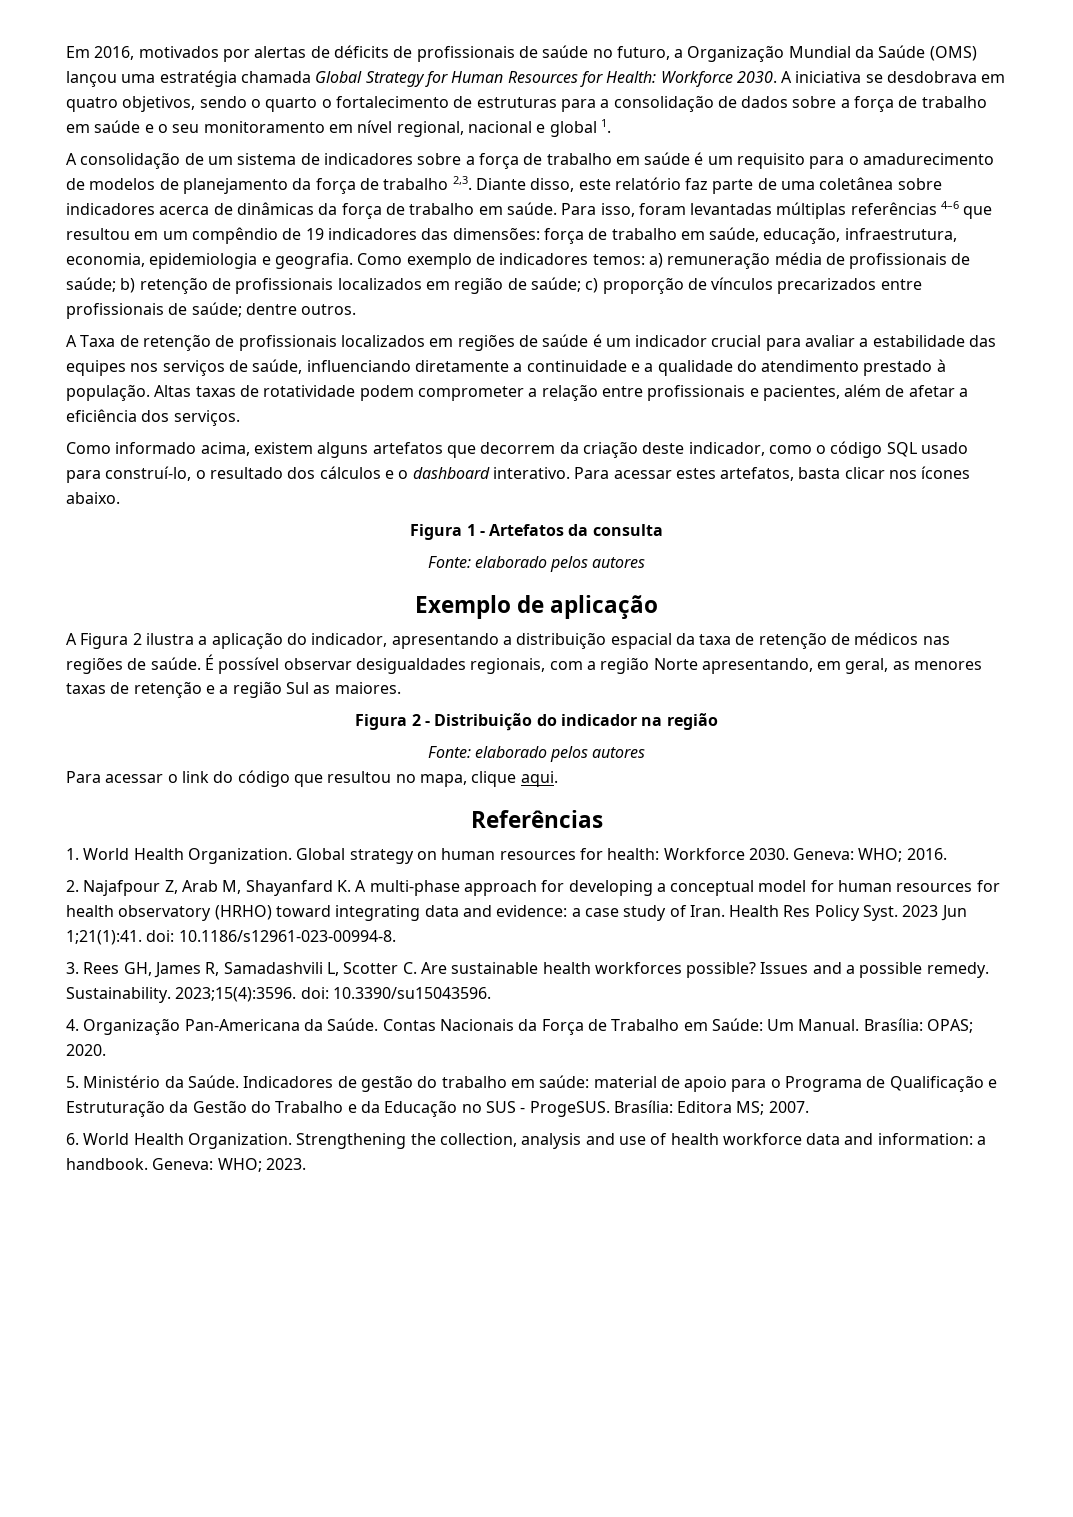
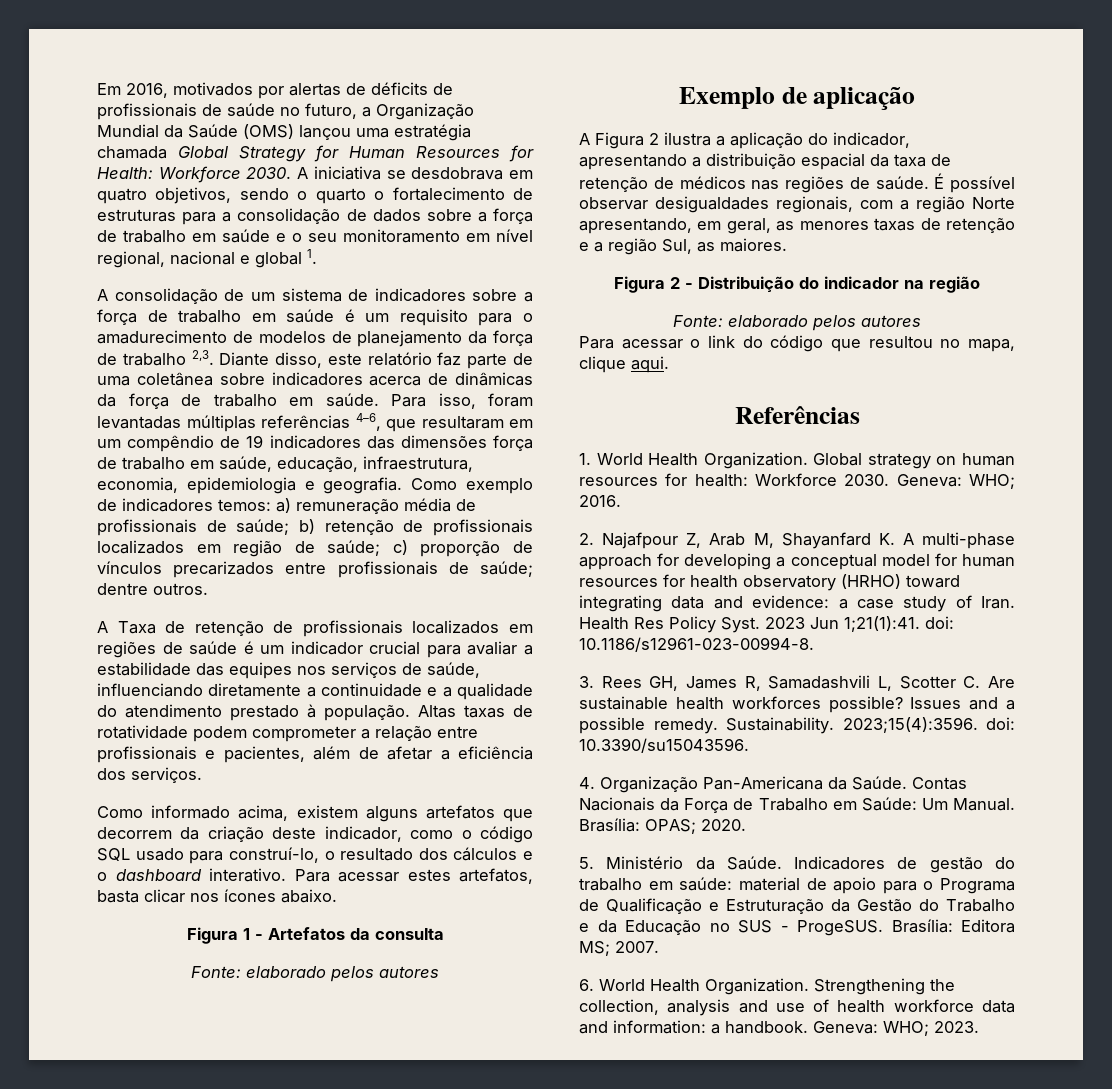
- Para isso, foram levantadas múltiplas referências 4–6 que resultou em um compêndio de 19 indicadores das dimensões: força de trabalho em saúde, educação, infraestrutura, economia, epidemiologia e geografia.
+ Para isso, foram levantadas múltiplas referências 4–6, que resultaram em um compêndio de 19 indicadores das dimensões força de trabalho em saúde, educação, infraestrutura, economia, epidemiologia e geografia.
- É possível observar desigualdades regionais, com a região Norte apresentando, em geral, as menores taxas de retenção e a região Sul as maiores.
+ É possível observar desigualdades regionais, com a região Norte apresentando, em geral, as menores taxas de retenção e a região Sul, as maiores.

